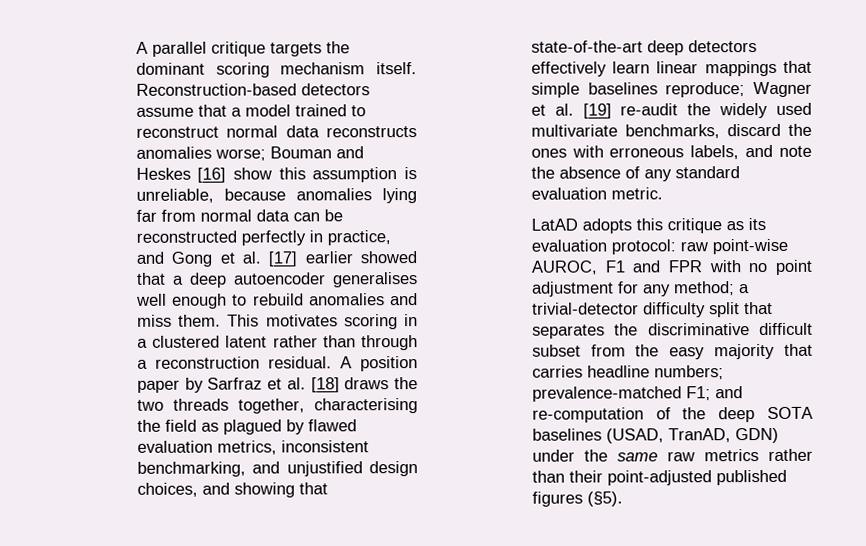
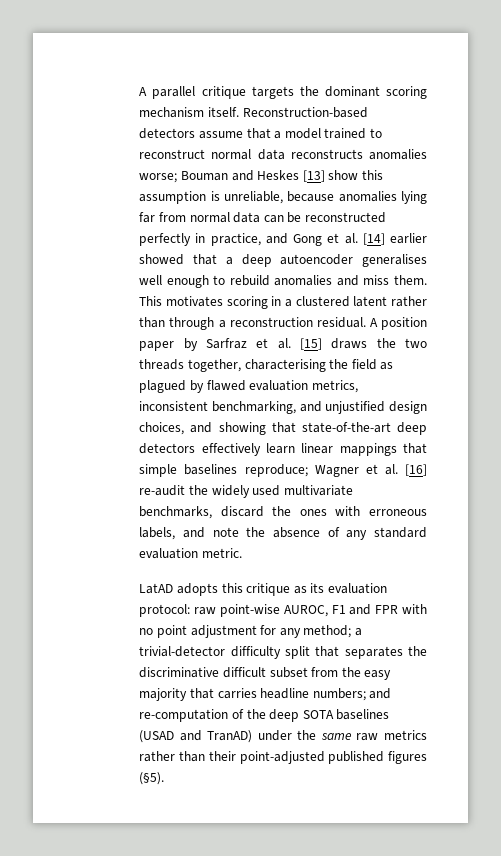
- Reconstruction-based detectors assume that a model trained to reconstruct normal data reconstructs anomalies worse; Bouman and Heskes [16] show this assumption is unreliable, because anomalies lying far from normal data can be reconstructed perfectly in practice, and Gong et al. [17] earlier showed that a deep autoencoder generalises well enough to rebuild anomalies and miss them.
+ Reconstruction-based detectors assume that a model trained to reconstruct normal data reconstructs anomalies worse; Bouman and Heskes [13] show this assumption is unreliable, because anomalies lying far from normal data can be reconstructed perfectly in practice, and Gong et al. [14] earlier showed that a deep autoencoder generalises well enough to rebuild anomalies and miss them.
- A position paper by Sarfraz et al. [18] draws the two threads together, characterising the field as plagued by flawed evaluation metrics, inconsistent benchmarking, and unjustified design choices, and showing that state-of-the-art deep detectors effectively learn linear mappings that simple baselines reproduce;
+ A position paper by Sarfraz et al. [15] draws the two threads together, characterising the field as plagued by flawed evaluation metrics, inconsistent benchmarking, and unjustified design choices, and showing that state-of-the-art deep detectors effectively learn linear mappings that simple baselines reproduce;
- Wagner et al. [19] re-audit the widely used multivariate benchmarks, discard the ones with erroneous labels, and note the absence of any standard evaluation metric.
+ Wagner et al. [16] re-audit the widely used multivariate benchmarks, discard the ones with erroneous labels, and note the absence of any standard evaluation metric.
- LatAD adopts this critique as its evaluation protocol: raw point-wise AUROC, F1 and FPR with no point adjustment for any method; a trivial-detector difficulty split that separates the discriminative difficult subset from the easy majority that carries headline numbers; prevalence-matched F1; and re-computation of the deep SOTA baselines (USAD, TranAD, GDN) under the same raw metrics rather than their point-adjusted published figures (§5).
+ LatAD adopts this critique as its evaluation protocol: raw point-wise AUROC, F1 and FPR with no point adjustment for any method; a trivial-detector difficulty split that separates the discriminative difficult subset from the easy majority that carries headline numbers; and re-computation of the deep SOTA baselines (USAD and TranAD) under the same raw metrics rather than their point-adjusted published figures (§5).

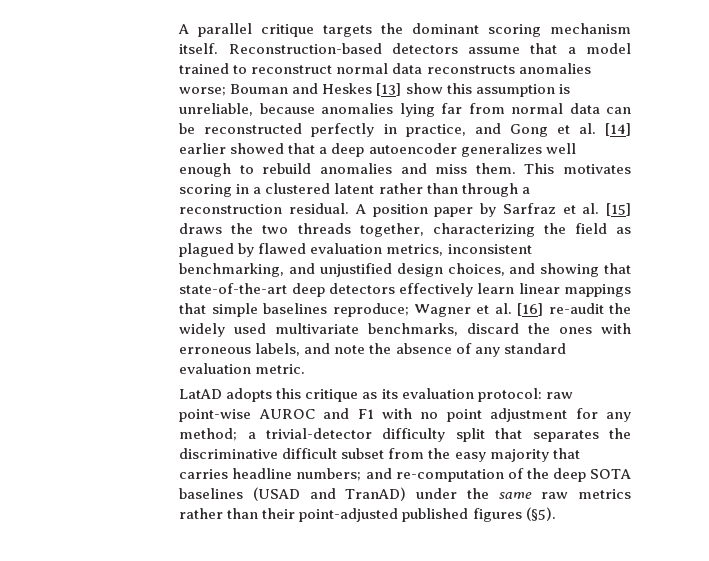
- Reconstruction-based detectors assume that a model trained to reconstruct normal data reconstructs anomalies worse; Bouman and Heskes [13] show this assumption is unreliable, because anomalies lying far from normal data can be reconstructed perfectly in practice, and Gong et al. [14] earlier showed that a deep autoencoder generalises well enough to rebuild anomalies and miss them.
+ Reconstruction-based detectors assume that a model trained to reconstruct normal data reconstructs anomalies worse; Bouman and Heskes [13] show this assumption is unreliable, because anomalies lying far from normal data can be reconstructed perfectly in practice, and Gong et al. [14] earlier showed that a deep autoencoder generalizes well enough to rebuild anomalies and miss them.
- A position paper by Sarfraz et al. [15] draws the two threads together, characterising the field as plagued by flawed evaluation metrics, inconsistent benchmarking, and unjustified design choices, and showing that state-of-the-art deep detectors effectively learn linear mappings that simple baselines reproduce;
+ A position paper by Sarfraz et al. [15] draws the two threads together, characterizing the field as plagued by flawed evaluation metrics, inconsistent benchmarking, and unjustified design choices, and showing that state-of-the-art deep detectors effectively learn linear mappings that simple baselines reproduce;
- LatAD adopts this critique as its evaluation protocol: raw point-wise AUROC, F1 and FPR with no point adjustment for any method; a trivial-detector difficulty split that separates the discriminative difficult subset from the easy majority that carries headline numbers; and re-computation of the deep SOTA baselines (USAD and TranAD) under the same raw metrics rather than their point-adjusted published figures (§5).
+ LatAD adopts this critique as its evaluation protocol: raw point-wise AUROC and F1 with no point adjustment for any method; a trivial-detector difficulty split that separates the discriminative difficult subset from the easy majority that carries headline numbers; and re-computation of the deep SOTA baselines (USAD and TranAD) under the same raw metrics rather than their point-adjusted published figures (§5).

